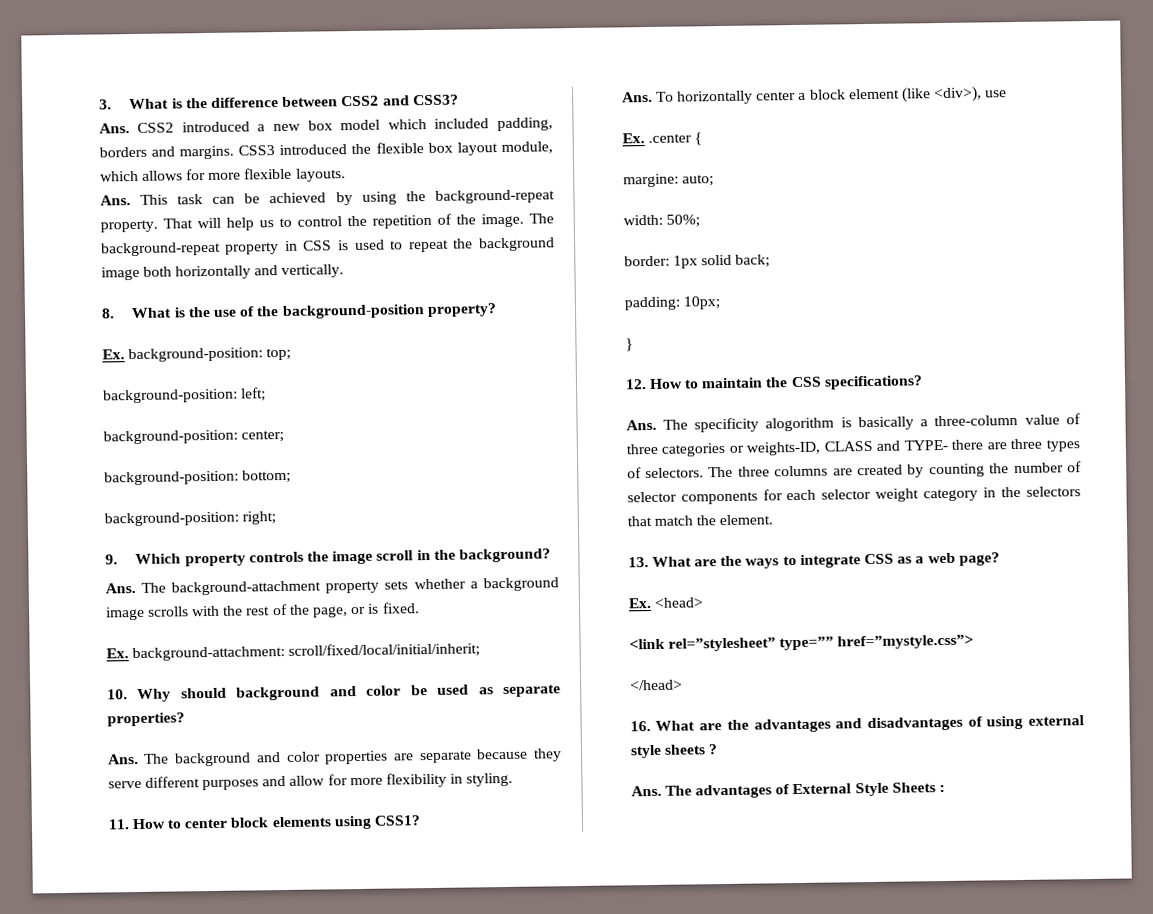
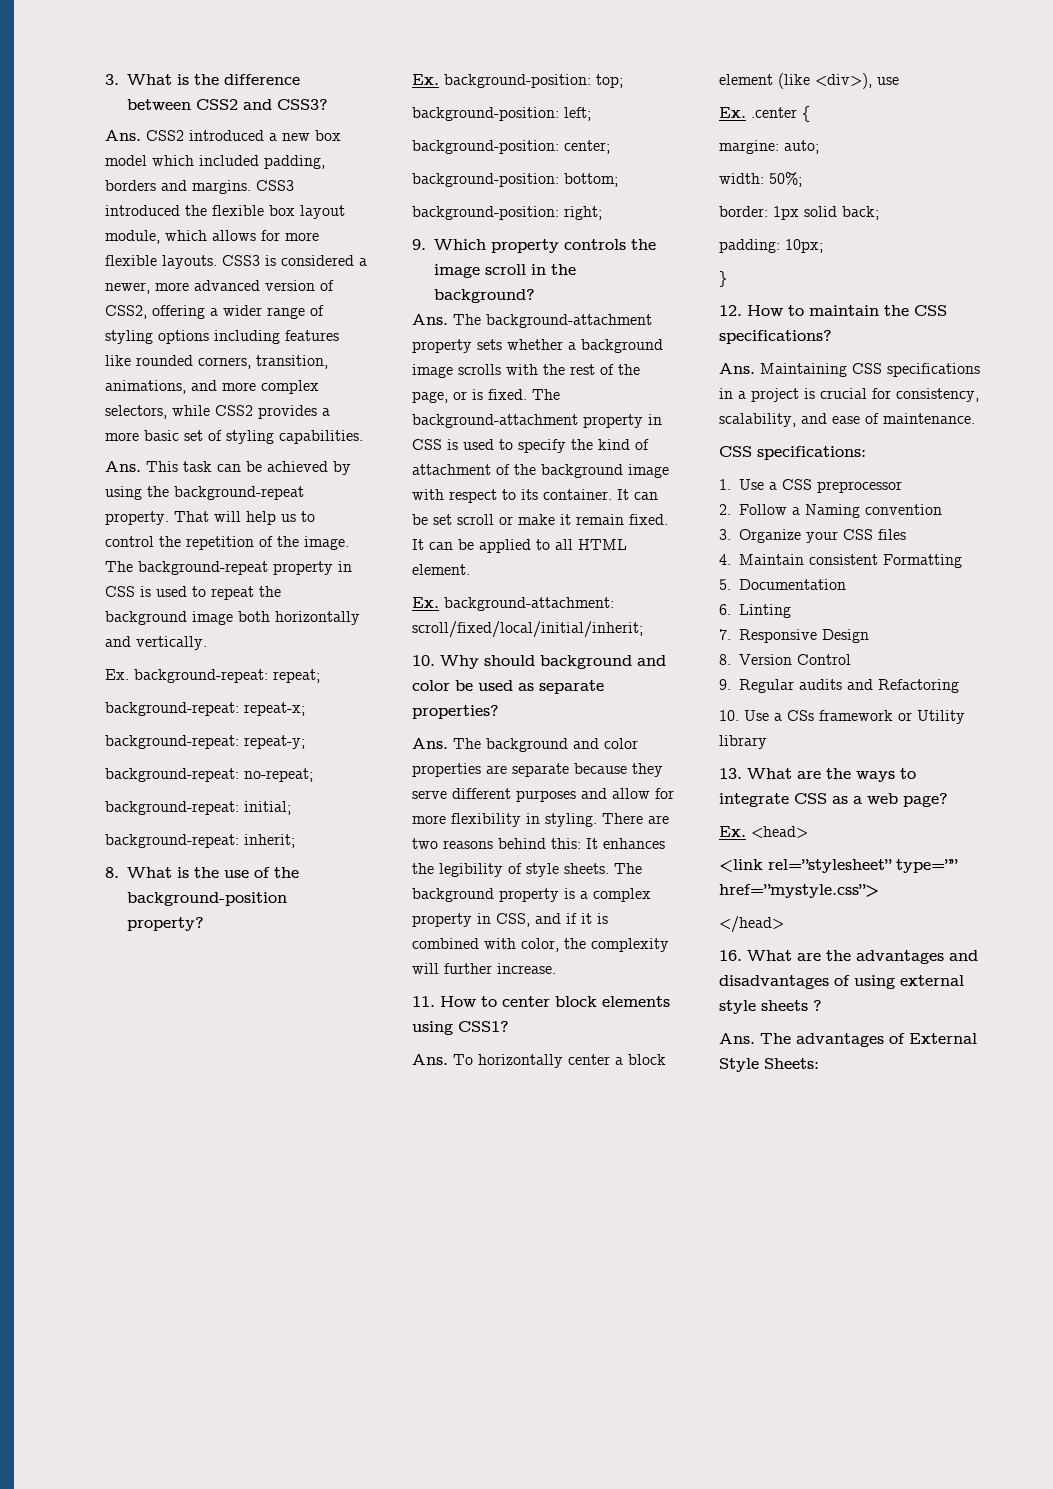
+ CSS3 is considered a newer, more advanced version of CSS2, offering a wider range of styling options including features like rounded corners, transition, animations, and more complex selectors, while CSS2 provides a more basic set of styling capabilities.
+ Ex. background-repeat: repeat;
+ background-repeat: repeat-x;
+ background-repeat: repeat-y;
+ background-repeat: no-repeat;
+ background-repeat: initial;
+ background-repeat: inherit;
+ The background-attachment property in CSS is used to specify the kind of attachment of the background image with respect to its container. It can be set scroll or make it remain fixed. It can be applied to all HTML element.
+ There are two reasons behind this: It enhances the legibility of style sheets. The background property is a complex property in CSS, and if it is combined with color, the complexity will further increase.
- Ans. The specificity alogorithm is basically a three-column value of three categories or weights-ID, CLASS and TYPE- there are three types of selectors. The three columns are created by counting the number of selector components for each selector weight category in the selectors that match the element.
+ Ans. Maintaining CSS specifications in a project is crucial for consistency, scalability, and ease of maintenance.
+ CSS specifications:
+ 1. Use a CSS preprocessor
+ 2. Follow a Naming convention
+ 3. Organize your CSS files
+ 4. Maintain consistent Formatting
+ 5. Documentation
+ 6. Linting
+ 7. Responsive Design
+ 8. Version Control
+ 9. Regular audits and Refactoring
+ 10. Use a CSs framework or Utility library
- Ans. The advantages of External Style Sheets :
+ Ans. The advantages of External Style Sheets:

